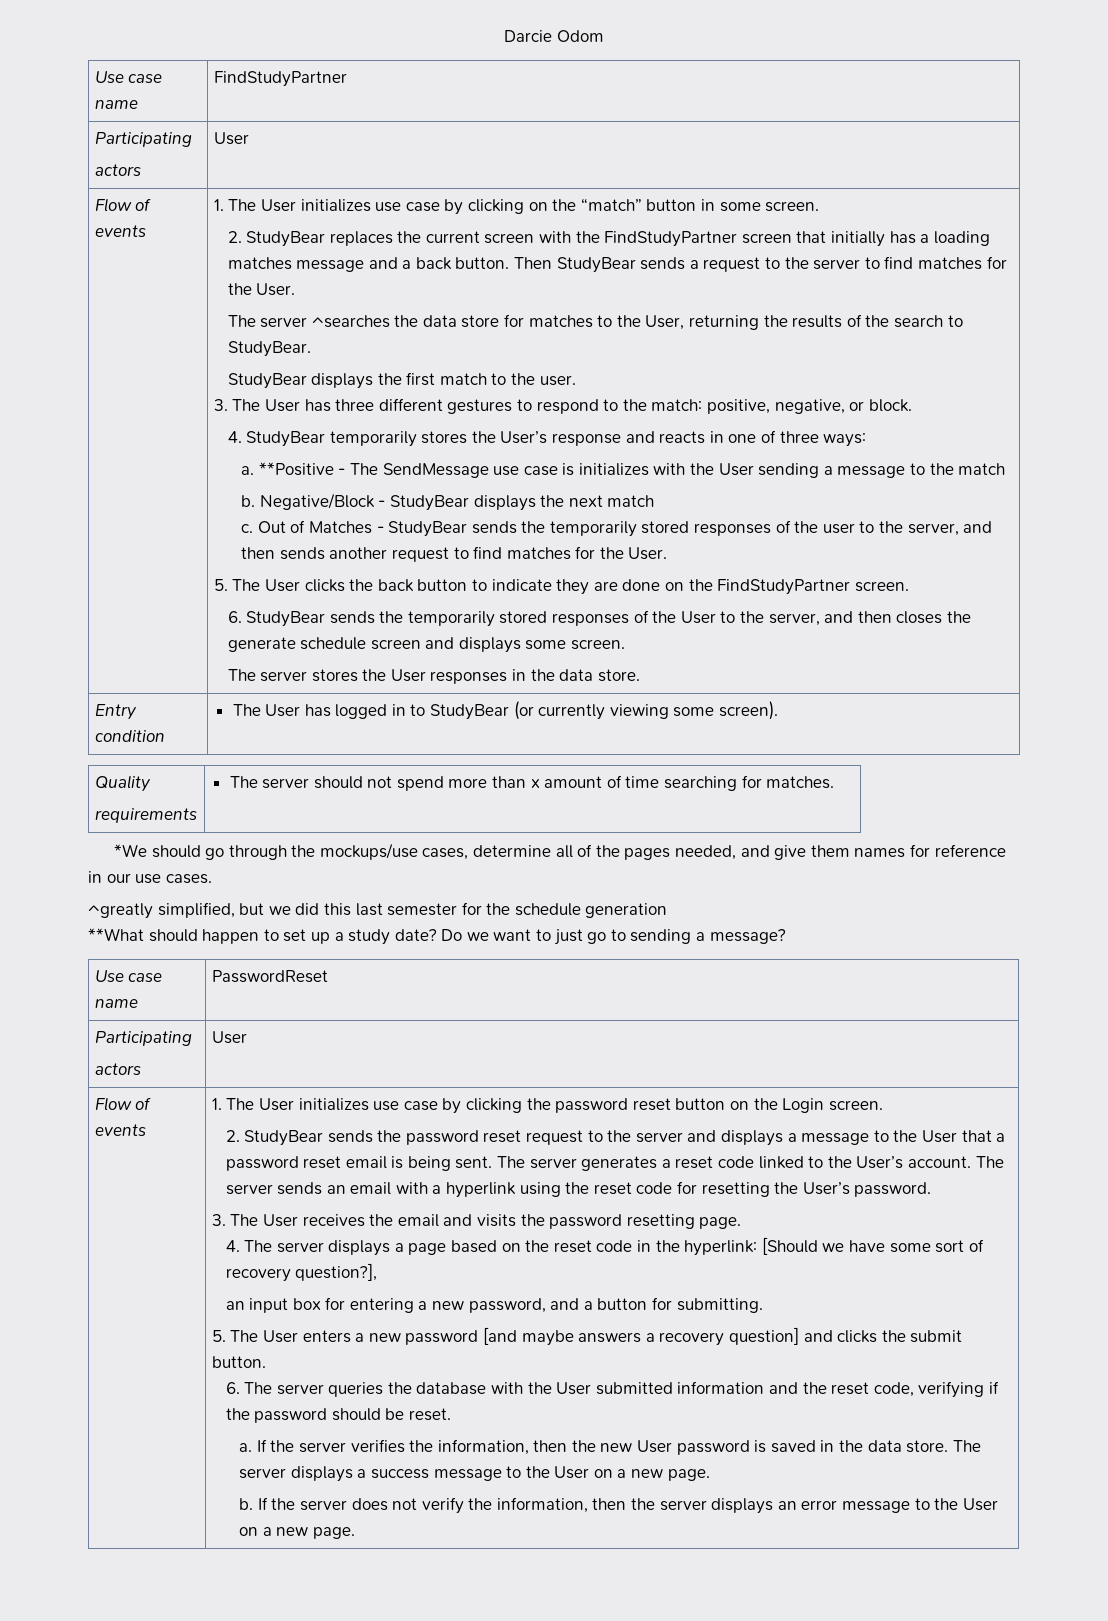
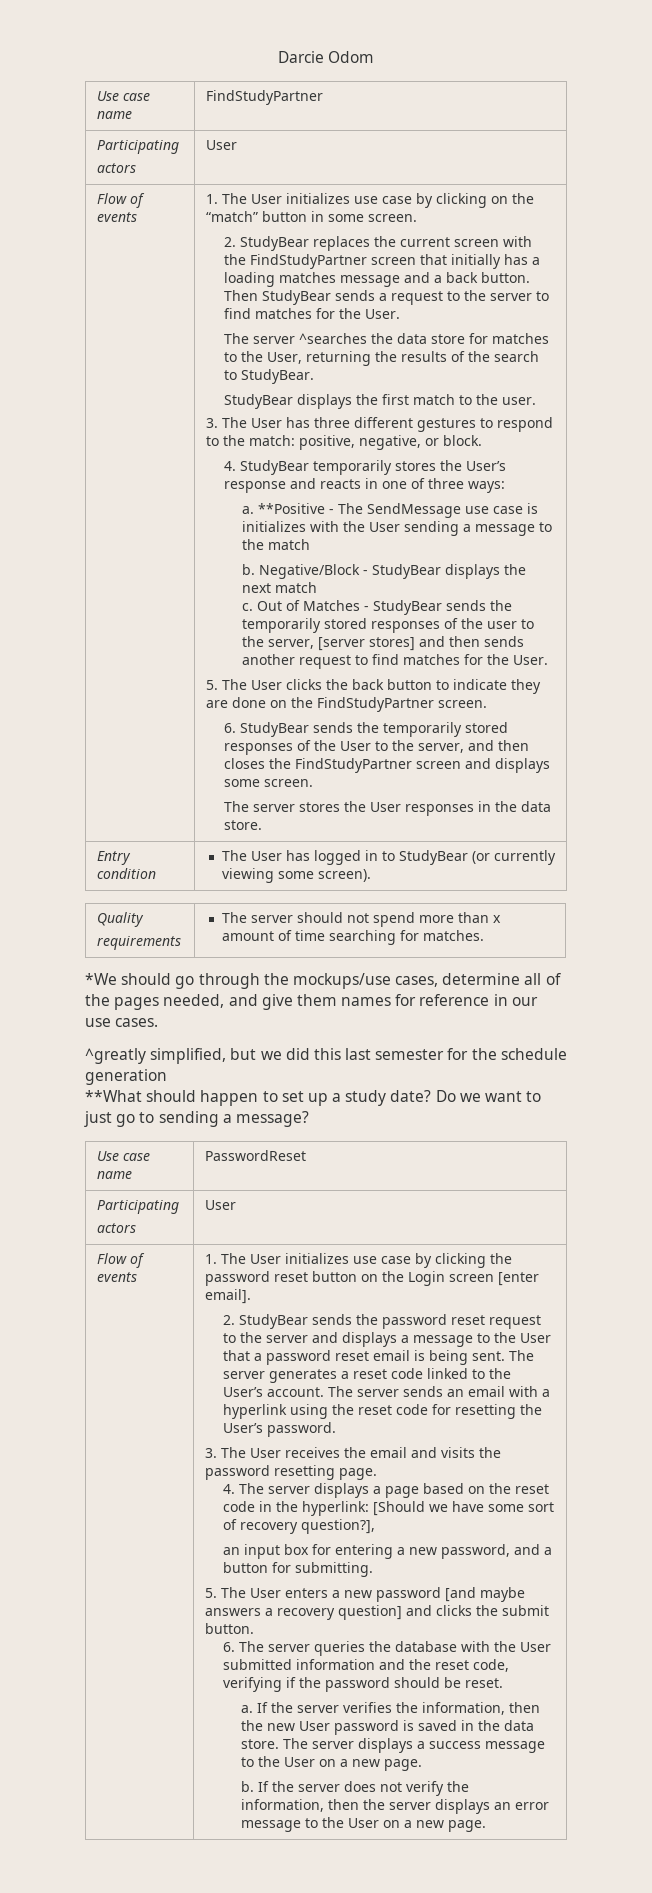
- Out of Matches - StudyBear sends the temporarily stored responses of the user to the server, and then sends another request to find matches for the User.
+ Out of Matches - StudyBear sends the temporarily stored responses of the user to the server, [server stores] and then sends another request to find matches for the User.
- 6. StudyBear sends the temporarily stored responses of the User to the server, and then closes the generate schedule screen and displays some screen.
+ 6. StudyBear sends the temporarily stored responses of the User to the server, and then closes the FindStudyPartner screen and displays some screen.
- 1. The User initializes use case by clicking the password reset button on the Login screen.
+ 1. The User initializes use case by clicking the password reset button on the Login screen [enter email].

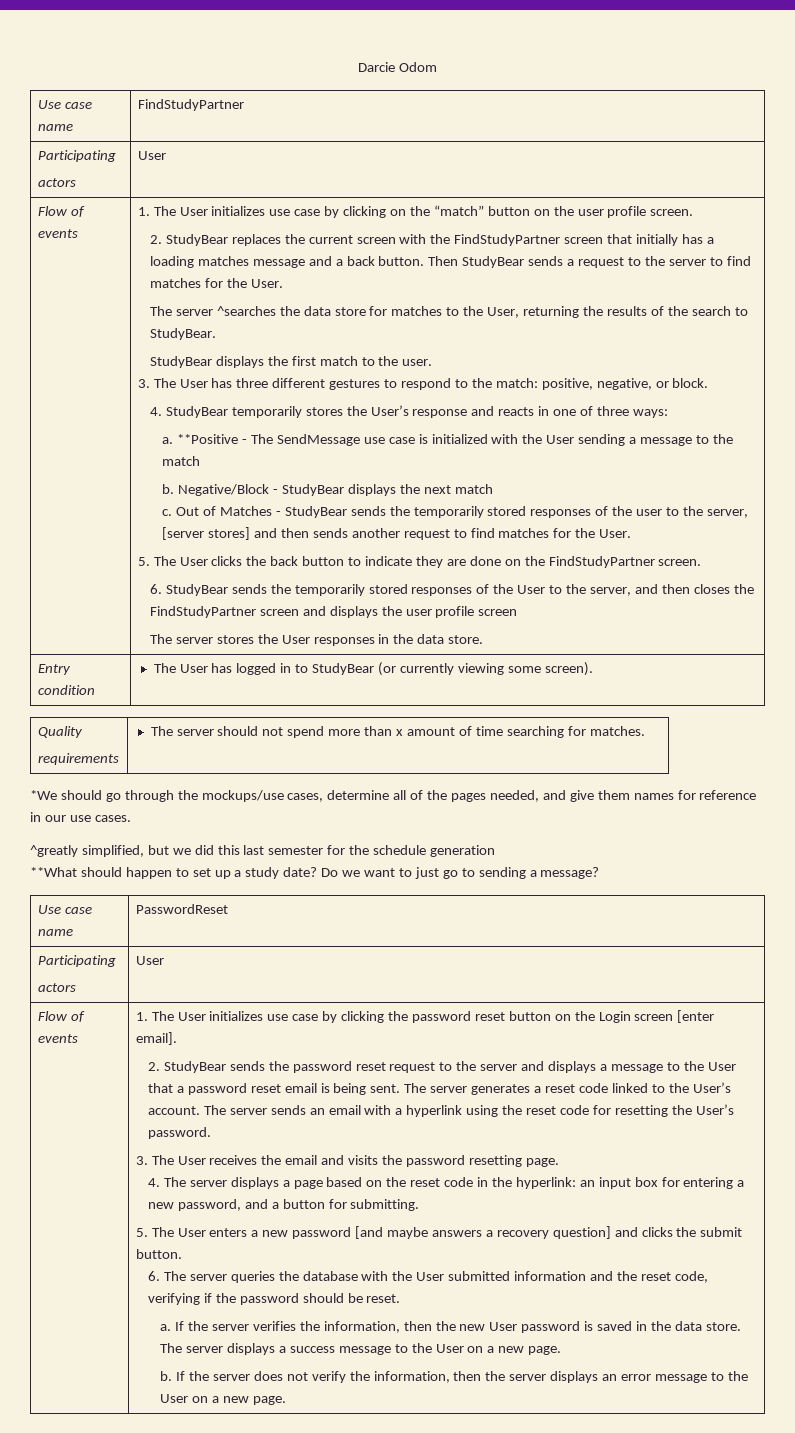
- 1. The User initializes use case by clicking on the “match” button in some screen.
+ 1. The User initializes use case by clicking on the “match” button on the user profile screen.
- **Positive - The SendMessage use case is initializes with the User sending a message to the match
+ **Positive - The SendMessage use case is initialized with the User sending a message to the match
- 6. StudyBear sends the temporarily stored responses of the User to the server, and then closes the FindStudyPartner screen and displays some screen.
+ 6. StudyBear sends the temporarily stored responses of the User to the server, and then closes the FindStudyPartner screen and displays the user profile screen
- 4. The server displays a page based on the reset code in the hyperlink: [Should we have some sort of recovery question?],
- an input box for entering a new password, and a button for submitting.
+ 4. The server displays a page based on the reset code in the hyperlink: an input box for entering a new password, and a button for submitting.

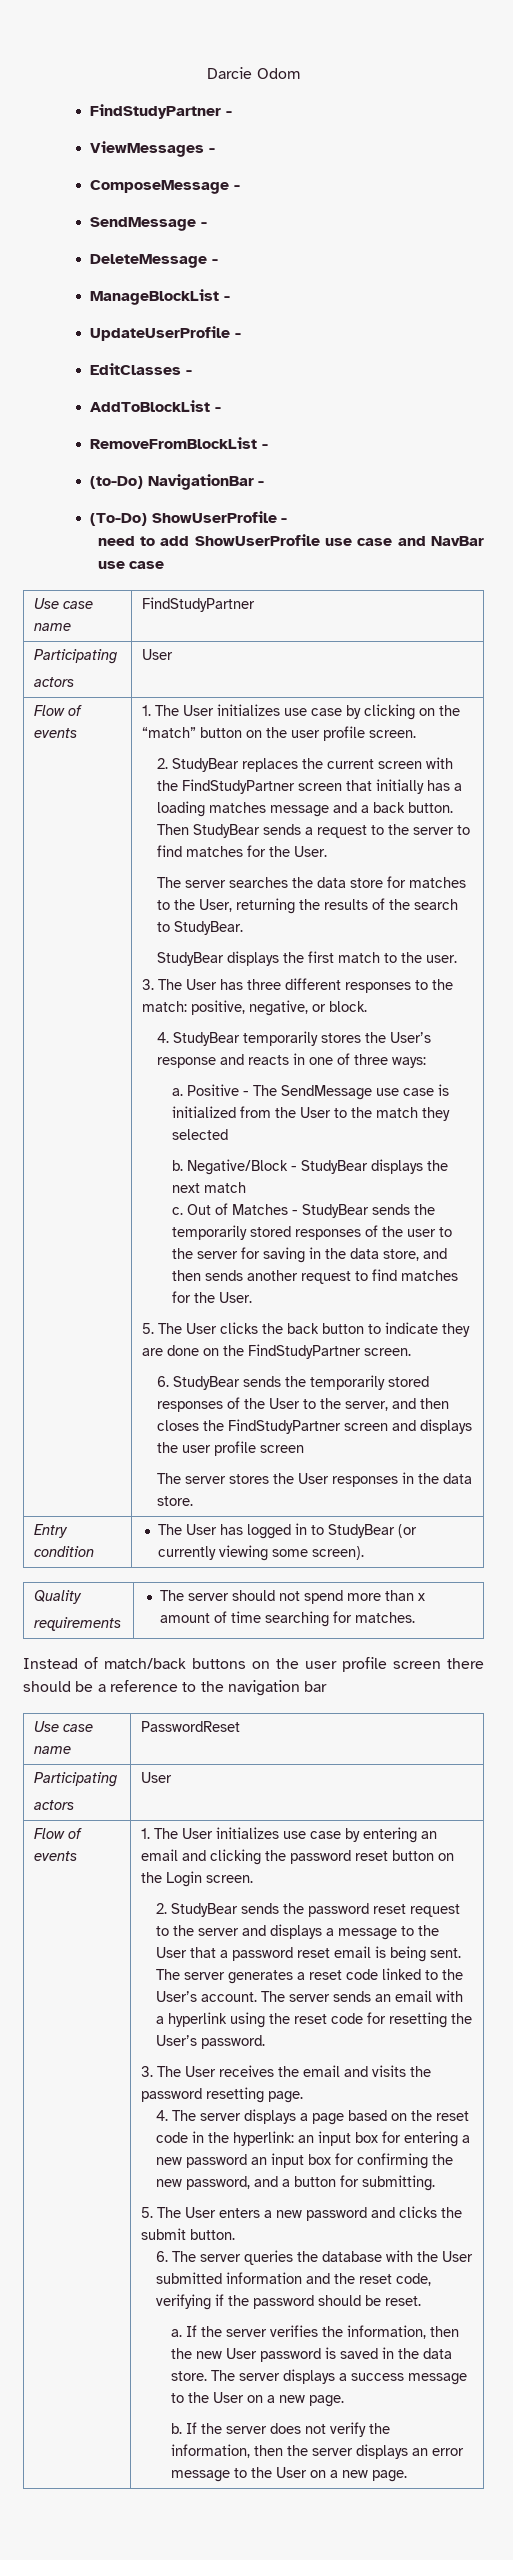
+ FindStudyPartner -
+ ViewMessages -
+ ComposeMessage -
+ SendMessage -
+ DeleteMessage -
+ ManageBlockList -
+ UpdateUserProfile -
+ EditClasses -
+ AddToBlockList -
+ RemoveFromBlockList -
+ (to-Do) NavigationBar -
+ (To-Do) ShowUserProfile -
+ need to add ShowUserProfile use case and NavBar use case
- The server ^searches the data store for matches to the User, returning the results of the search to StudyBear.
+ The server searches the data store for matches to the User, returning the results of the search to StudyBear.
- 3. The User has three different gestures to respond to the match: positive, negative, or block.
+ 3. The User has three different responses to the match: positive, negative, or block.
- **Positive - The SendMessage use case is initialized with the User sending a message to the match
+ Positive - The SendMessage use case is initialized from the User to the match they selected
- Out of Matches - StudyBear sends the temporarily stored responses of the user to the server, [server stores] and then sends another request to find matches for the User.
+ Out of Matches - StudyBear sends the temporarily stored responses of the user to the server for saving in the data store, and then sends another request to find matches for the User.
- *We should go through the mockups/use cases, determine all of the pages needed, and give them names for reference in our use cases.
- ^greatly simplified, but we did this last semester for the schedule generation
- **What should happen to set up a study date? Do we want to just go to sending a message?
+ Instead of match/back buttons on the user profile screen there should be a reference to the navigation bar
- 1. The User initializes use case by clicking the password reset button on the Login screen [enter email].
+ 1. The User initializes use case by entering an email and clicking the password reset button on the Login screen.
- 4. The server displays a page based on the reset code in the hyperlink: an input box for entering a new password, and a button for submitting.
+ 4. The server displays a page based on the reset code in the hyperlink: an input box for entering a new password an input box for confirming the new password, and a button for submitting.
- 5. The User enters a new password [and maybe answers a recovery question] and clicks the submit button.
+ 5. The User enters a new password and clicks the submit button.

